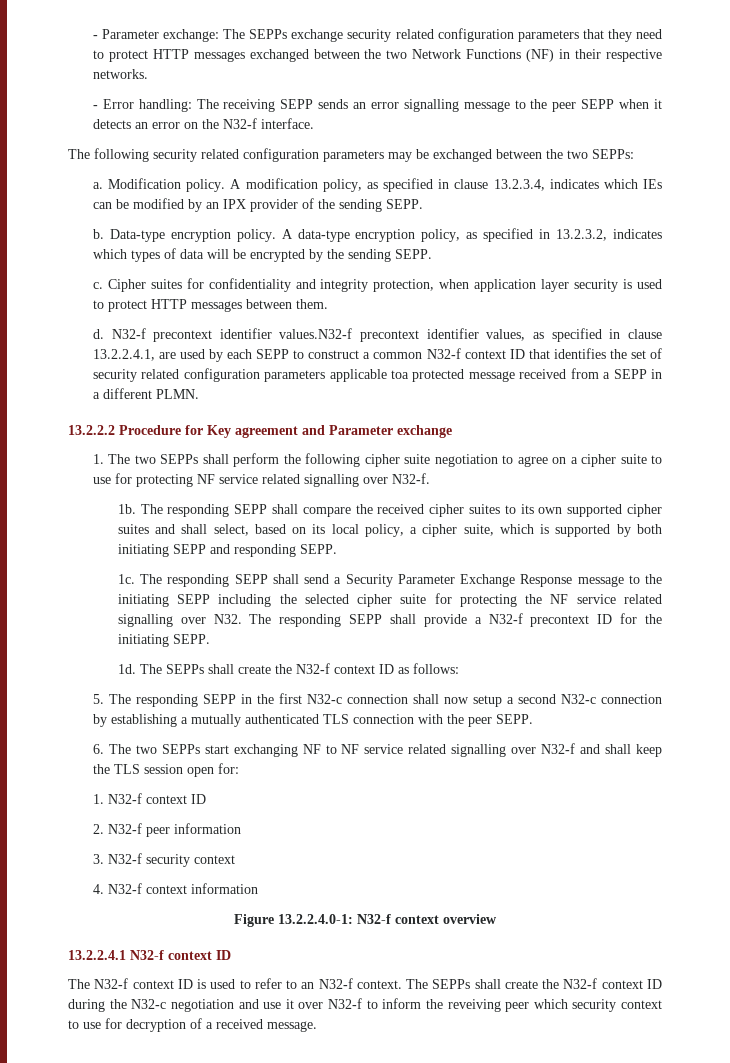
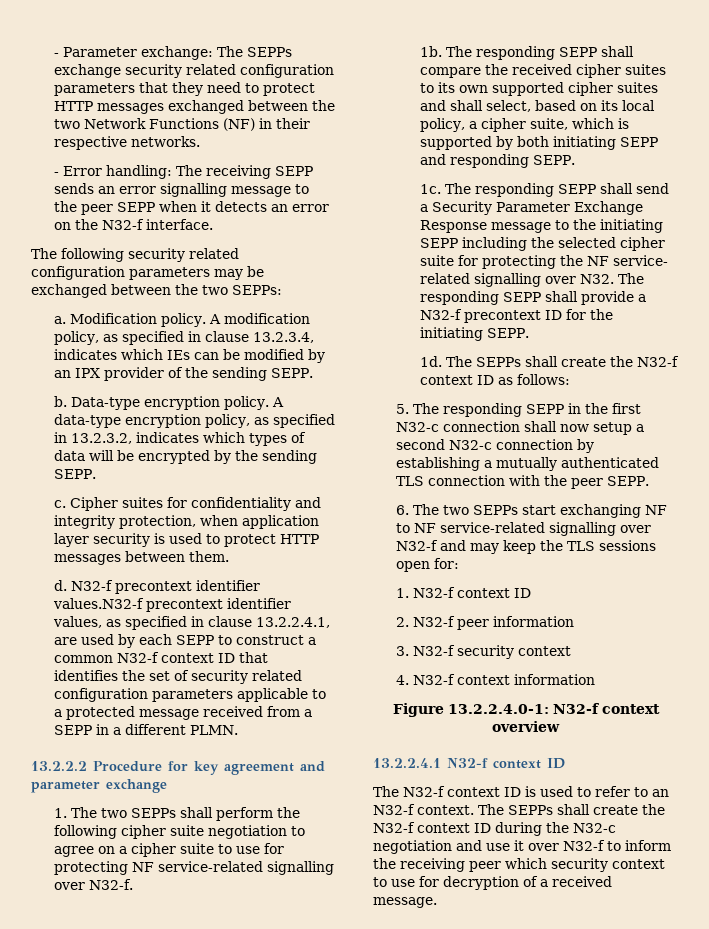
- N32-f precontext identifier values.N32-f precontext identifier values, as specified in clause 13.2.2.4.1, are used by each SEPP to construct a common N32-f context ID that identifies the set of security related configuration parameters applicable toa protected message received from a SEPP in a different PLMN.
+ N32-f precontext identifier values.N32-f precontext identifier values, as specified in clause 13.2.2.4.1, are used by each SEPP to construct a common N32-f context ID that identifies the set of security related configuration parameters applicable to a protected message received from a SEPP in a different PLMN.
- 13.2.2.2 Procedure for Key agreement and Parameter exchange
+ 13.2.2.2 Procedure for key agreement and parameter exchange
- 1. The two SEPPs shall perform the following cipher suite negotiation to agree on a cipher suite to use for protecting NF service related signalling over N32-f.
+ 1. The two SEPPs shall perform the following cipher suite negotiation to agree on a cipher suite to use for protecting NF service-related signalling over N32-f.
- The responding SEPP shall send a Security Parameter Exchange Response message to the initiating SEPP including the selected cipher suite for protecting the NF service related signalling over N32. The responding SEPP shall provide a N32-f precontext ID for the initiating SEPP.
+ The responding SEPP shall send a Security Parameter Exchange Response message to the initiating SEPP including the selected cipher suite for protecting the NF service- related signalling over N32. The responding SEPP shall provide a N32-f precontext ID for the initiating SEPP.
- 6. The two SEPPs start exchanging NF to NF service related signalling over N32-f and shall keep the TLS session open for:
+ 6. The two SEPPs start exchanging NF to NF service-related signalling over N32-f and may keep the TLS sessions open for:
- The SEPPs shall create the N32-f context ID during the N32-c negotiation and use it over N32-f to inform the reveiving peer which security context to use for decryption of a received message.
+ The SEPPs shall create the N32-f context ID during the N32-c negotiation and use it over N32-f to inform the receiving peer which security context to use for decryption of a received message.

